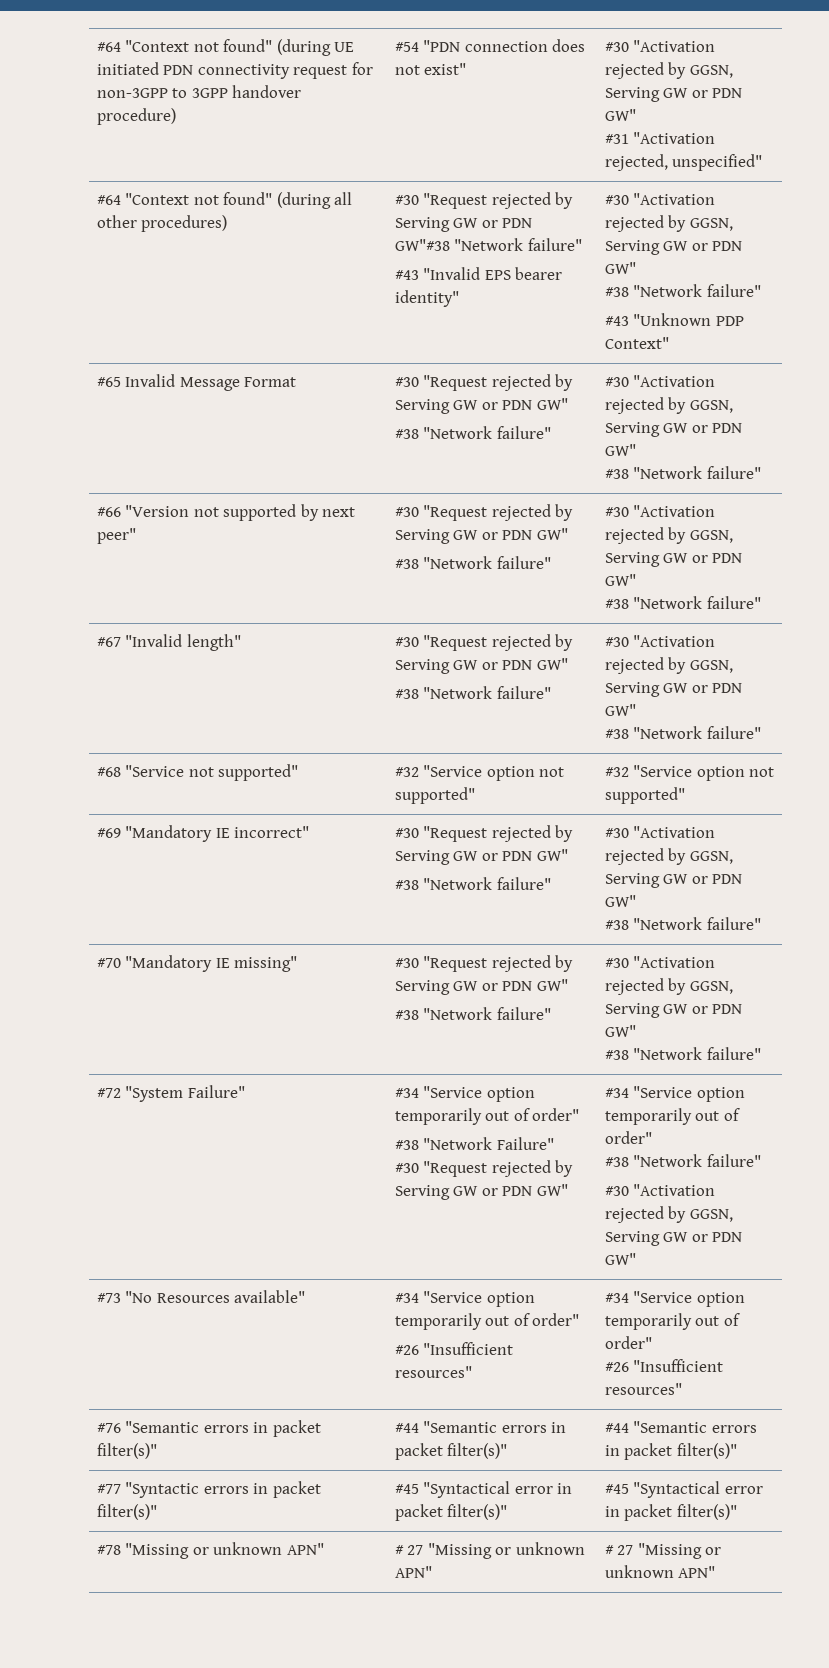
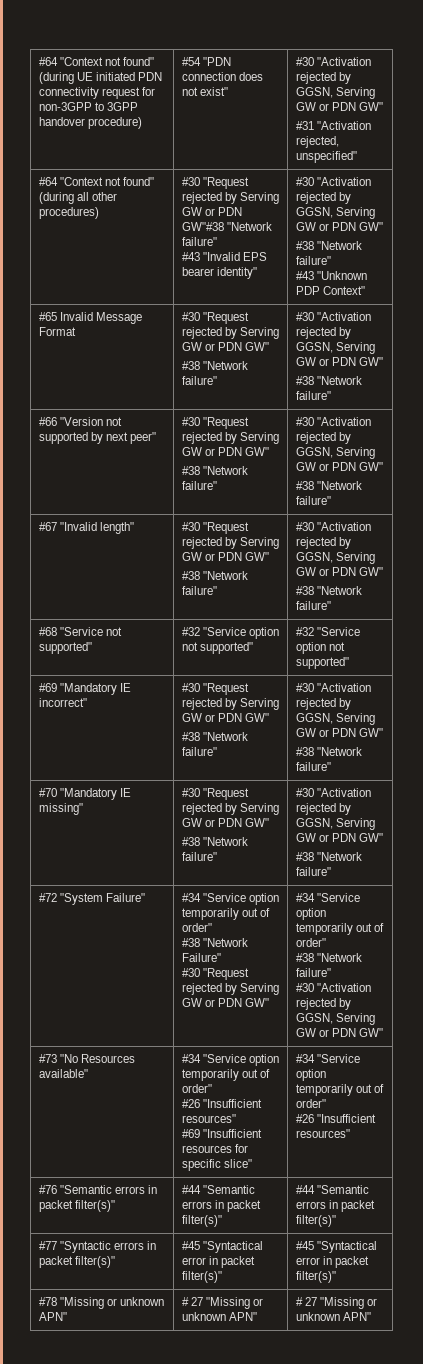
  #73 "No Resources available" | #34 "Service option temporarily out of order"
- #26 "Insufficient resources" | #34 "Service option temporarily out of order"
+ #26 "Insufficient resources"
+ #69 "Insufficient resources for specific slice" | #34 "Service option temporarily out of order"

